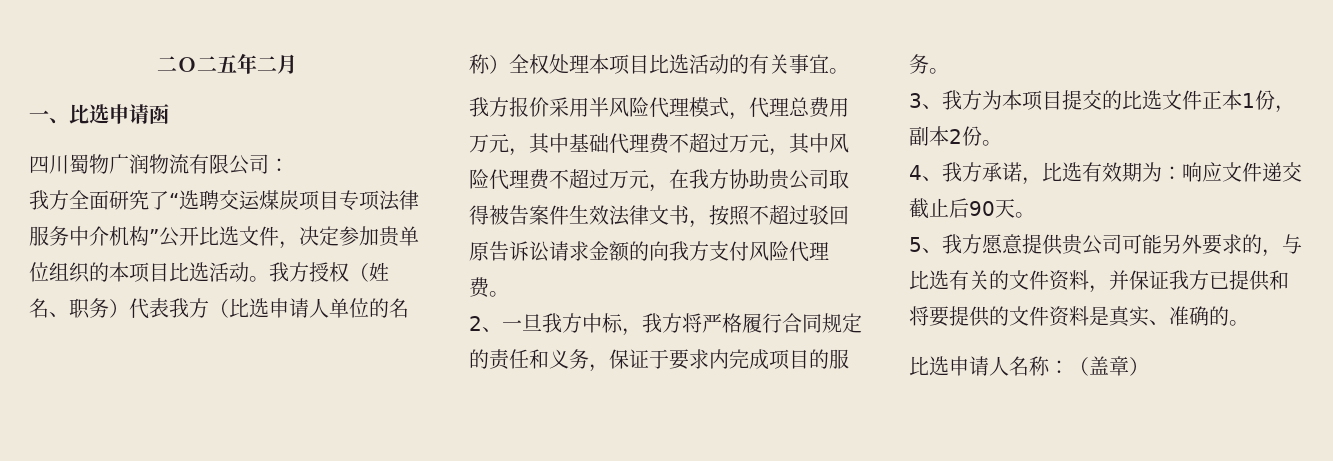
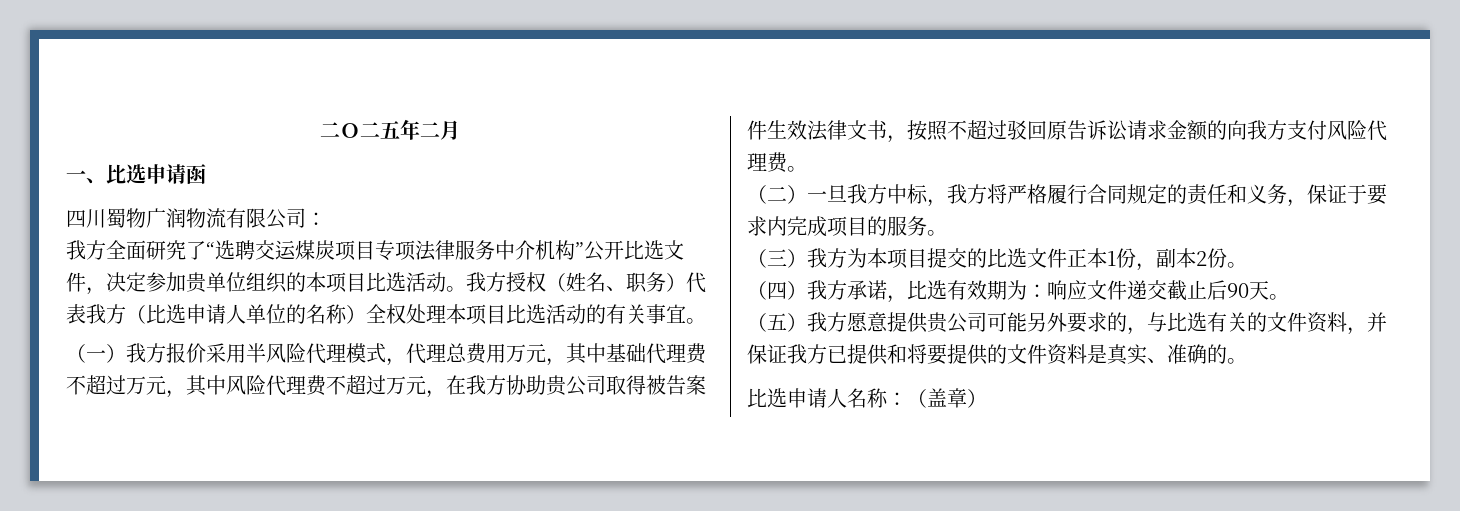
- 我方报价采用半风险代理模式，代理总费用万元，其中基础代理费不超过万元，其中风险代理费不超过万元，在我方协助贵公司取得被告案件生效法律文书，按照不超过驳回原告诉讼请求金额的向我方支付风险代理费。
+ （一）我方报价采用半风险代理模式，代理总费用万元，其中基础代理费不超过万元，其中风险代理费不超过万元，在我方协助贵公司取得被告案件生效法律文书，按照不超过驳回原告诉讼请求金额的向我方支付风险代理费。
- 2、一旦我方中标，我方将严格履行合同规定的责任和义务，保证于要求内完成项目的服务。
+ （二）一旦我方中标，我方将严格履行合同规定的责任和义务，保证于要求内完成项目的服务。
- 3、我方为本项目提交的比选文件正本1份，副本2份。
+ （三）我方为本项目提交的比选文件正本1份，副本2份。
- 4、我方承诺，比选有效期为：响应文件递交截止后90天。
+ （四）我方承诺，比选有效期为：响应文件递交截止后90天。
- 5、我方愿意提供贵公司可能另外要求的，与比选有关的文件资料，并保证我方已提供和将要提供的文件资料是真实、准确的。
+ （五）我方愿意提供贵公司可能另外要求的，与比选有关的文件资料，并保证我方已提供和将要提供的文件资料是真实、准确的。

